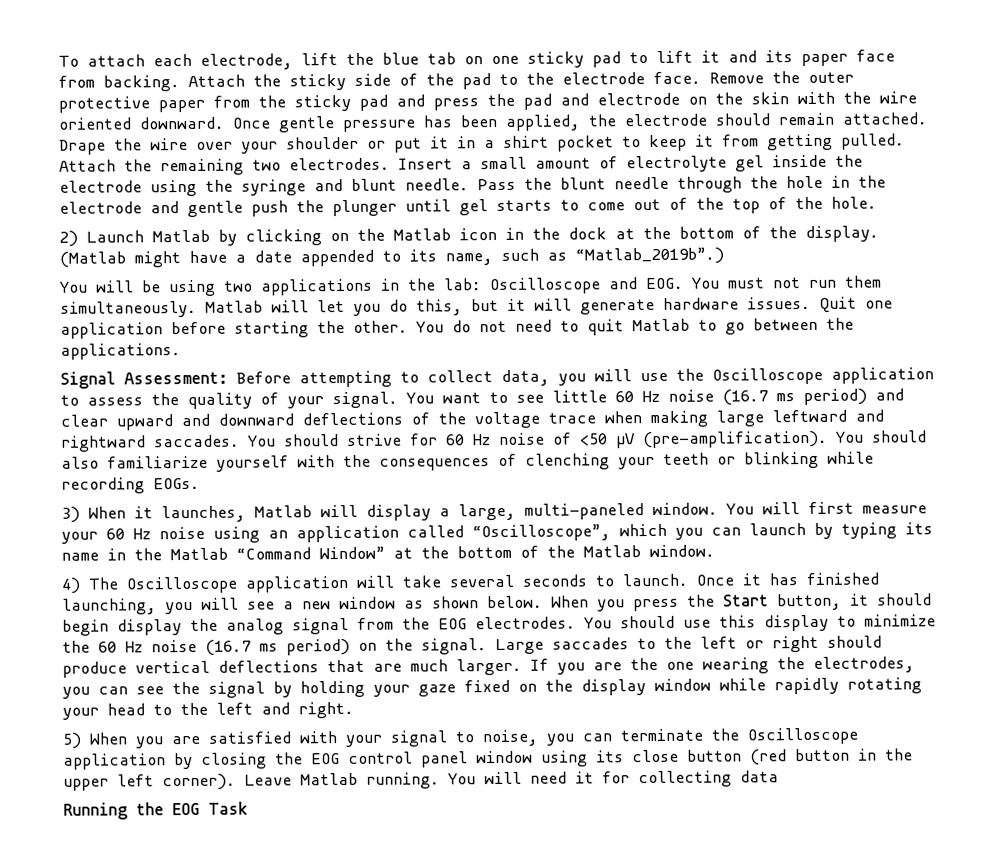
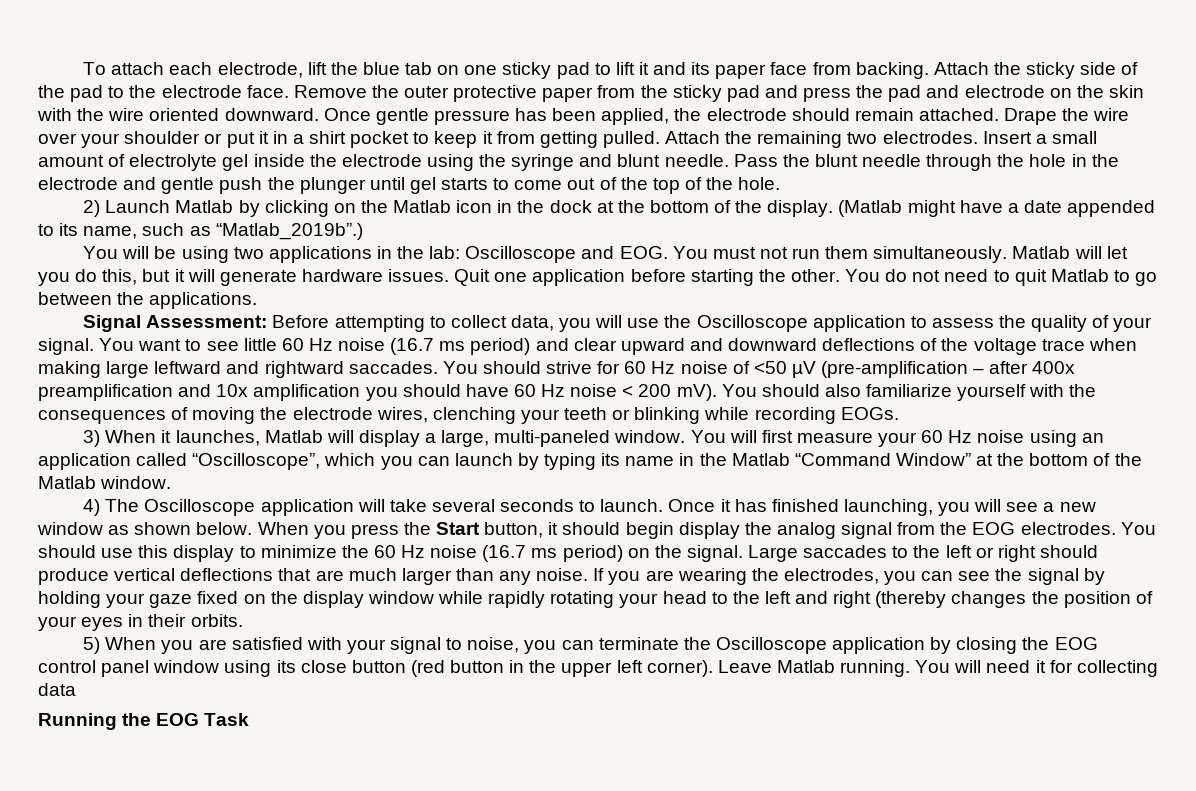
- You should strive for 60 Hz noise of <50 µV (pre-amplification).
+ You should strive for 60 Hz noise of <50 µV (pre-amplification – after 400x preamplification and 10x amplification you should have 60 Hz noise < 200 mV).
- You should also familiarize yourself with the consequences of clenching your teeth or blinking while recording EOGs.
+ You should also familiarize yourself with the consequences of moving the electrode wires, clenching your teeth or blinking while recording EOGs.
- Large saccades to the left or right should produce vertical deflections that are much larger.
+ Large saccades to the left or right should produce vertical deflections that are much larger than any noise.
- If you are the one wearing the electrodes, you can see the signal by holding your gaze fixed on the display window while rapidly rotating your head to the left and right.
+ If you are wearing the electrodes, you can see the signal by holding your gaze fixed on the display window while rapidly rotating your head to the left and right (thereby changes the position of your eyes in their orbits.

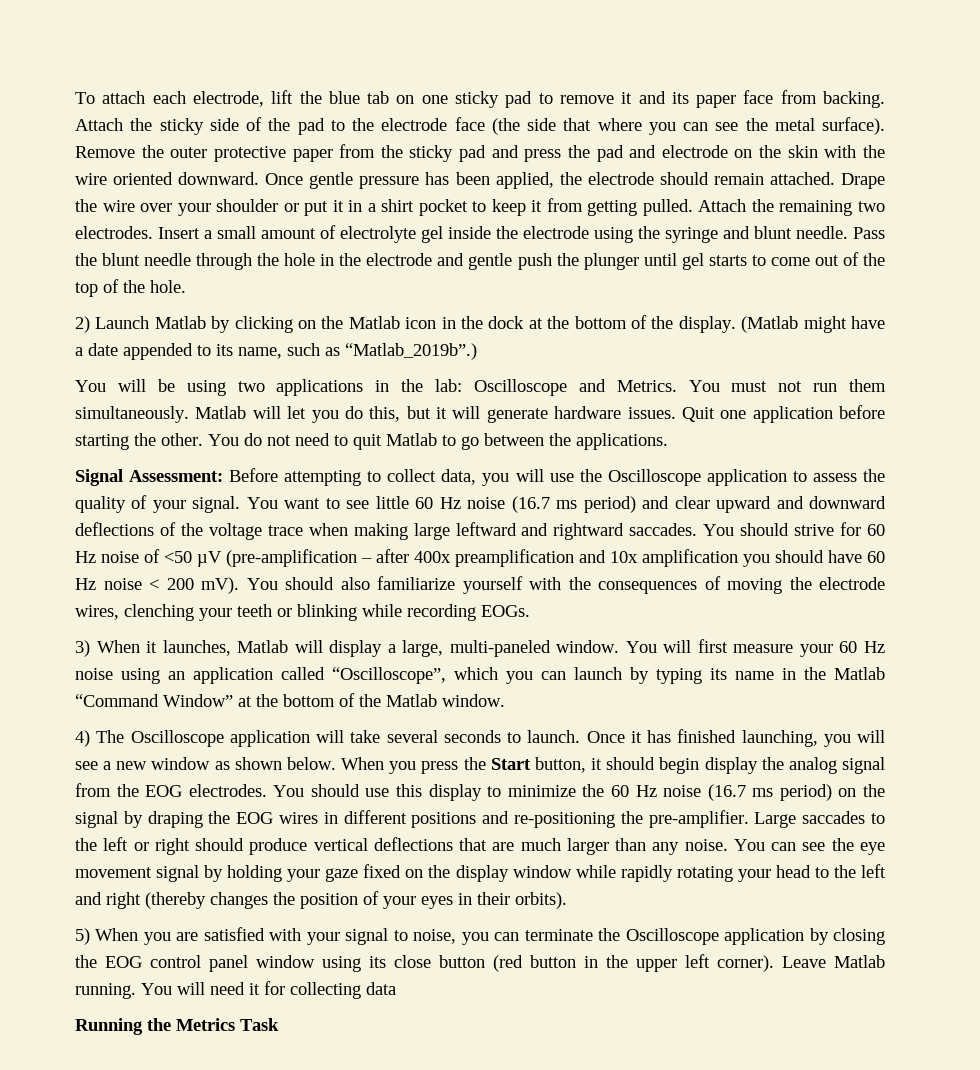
- To attach each electrode, lift the blue tab on one sticky pad to lift it and its paper face from backing.
+ To attach each electrode, lift the blue tab on one sticky pad to remove it and its paper face from backing.
- Attach the sticky side of the pad to the electrode face.
+ Attach the sticky side of the pad to the electrode face (the side that where you can see the metal surface).
- You will be using two applications in the lab: Oscilloscope and EOG. You must not run them simultaneously.
+ You will be using two applications in the lab: Oscilloscope and Metrics. You must not run them simultaneously.
- You should use this display to minimize the 60 Hz noise (16.7 ms period) on the signal.
+ You should use this display to minimize the 60 Hz noise (16.7 ms period) on the signal by draping the EOG wires in different positions and re-positioning the pre-amplifier.
- If you are wearing the electrodes, you can see the signal by holding your gaze fixed on the display window while rapidly rotating your head to the left and right (thereby changes the position of your eyes in their orbits.
+ You can see the eye movement signal by holding your gaze fixed on the display window while rapidly rotating your head to the left and right (thereby changes the position of your eyes in their orbits).
- Running the EOG Task
+ Running the Metrics Task

